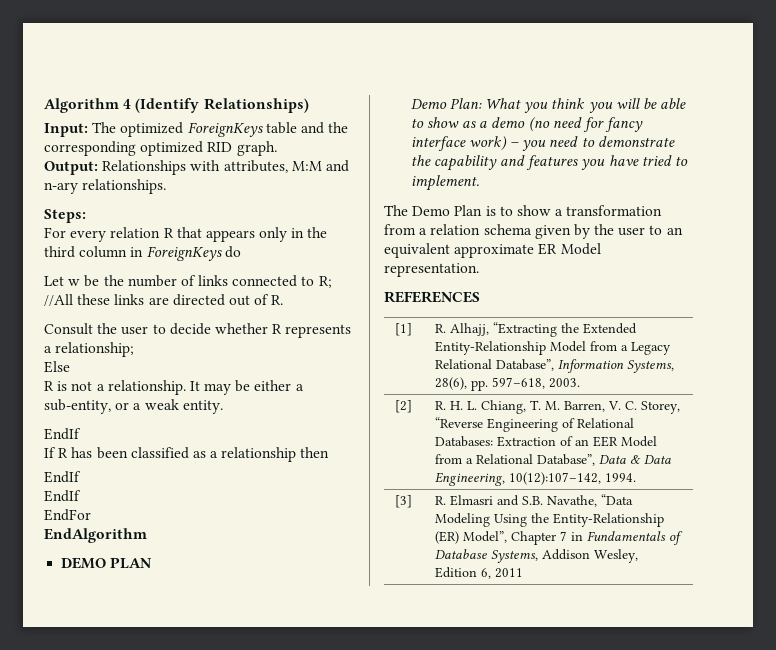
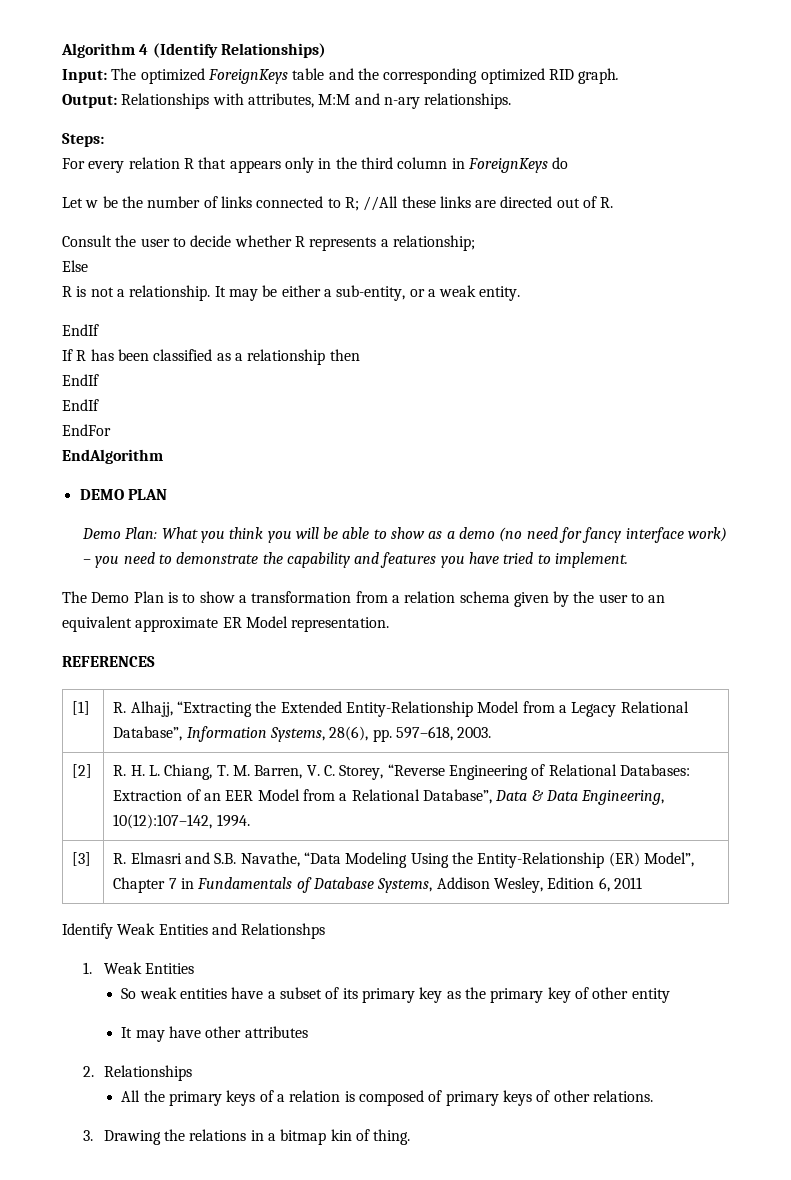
+ Identify Weak Entities and Relationshps
+ 1. Weak Entities
+ So weak entities have a subset of its primary key as the primary key of other entity
+ It may have other attributes
+ 2. Relationships
+ All the primary keys of a relation is composed of primary keys of other relations.
+ 3. Drawing the relations in a bitmap kin of thing.

